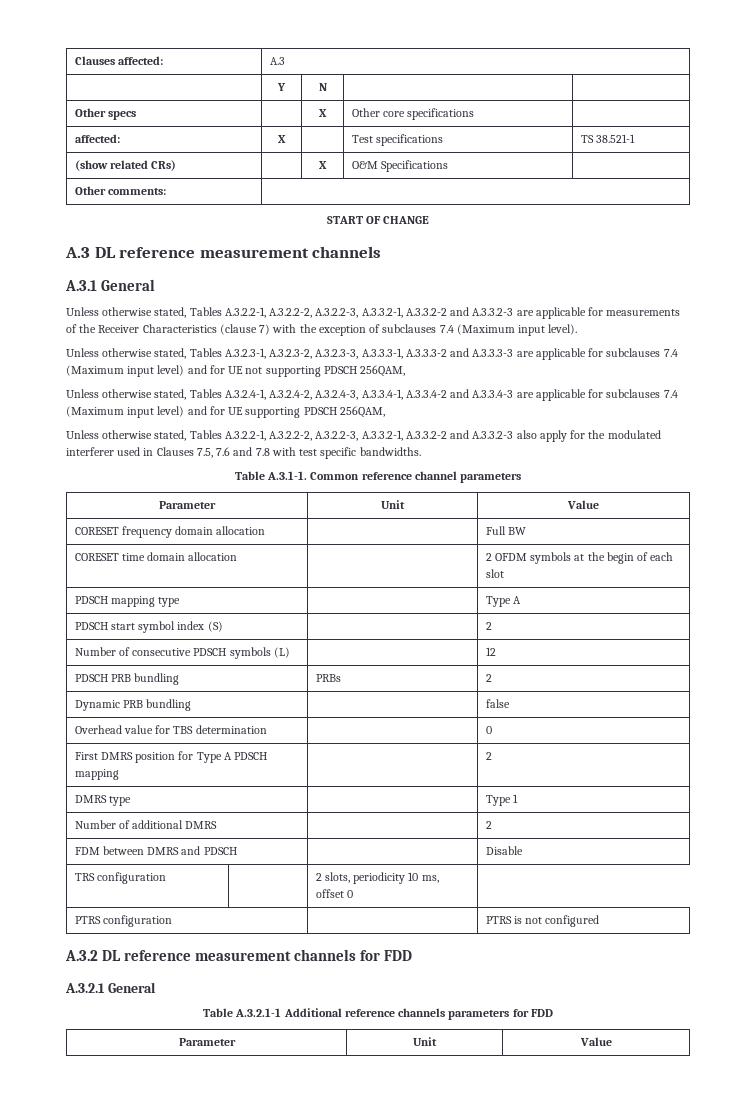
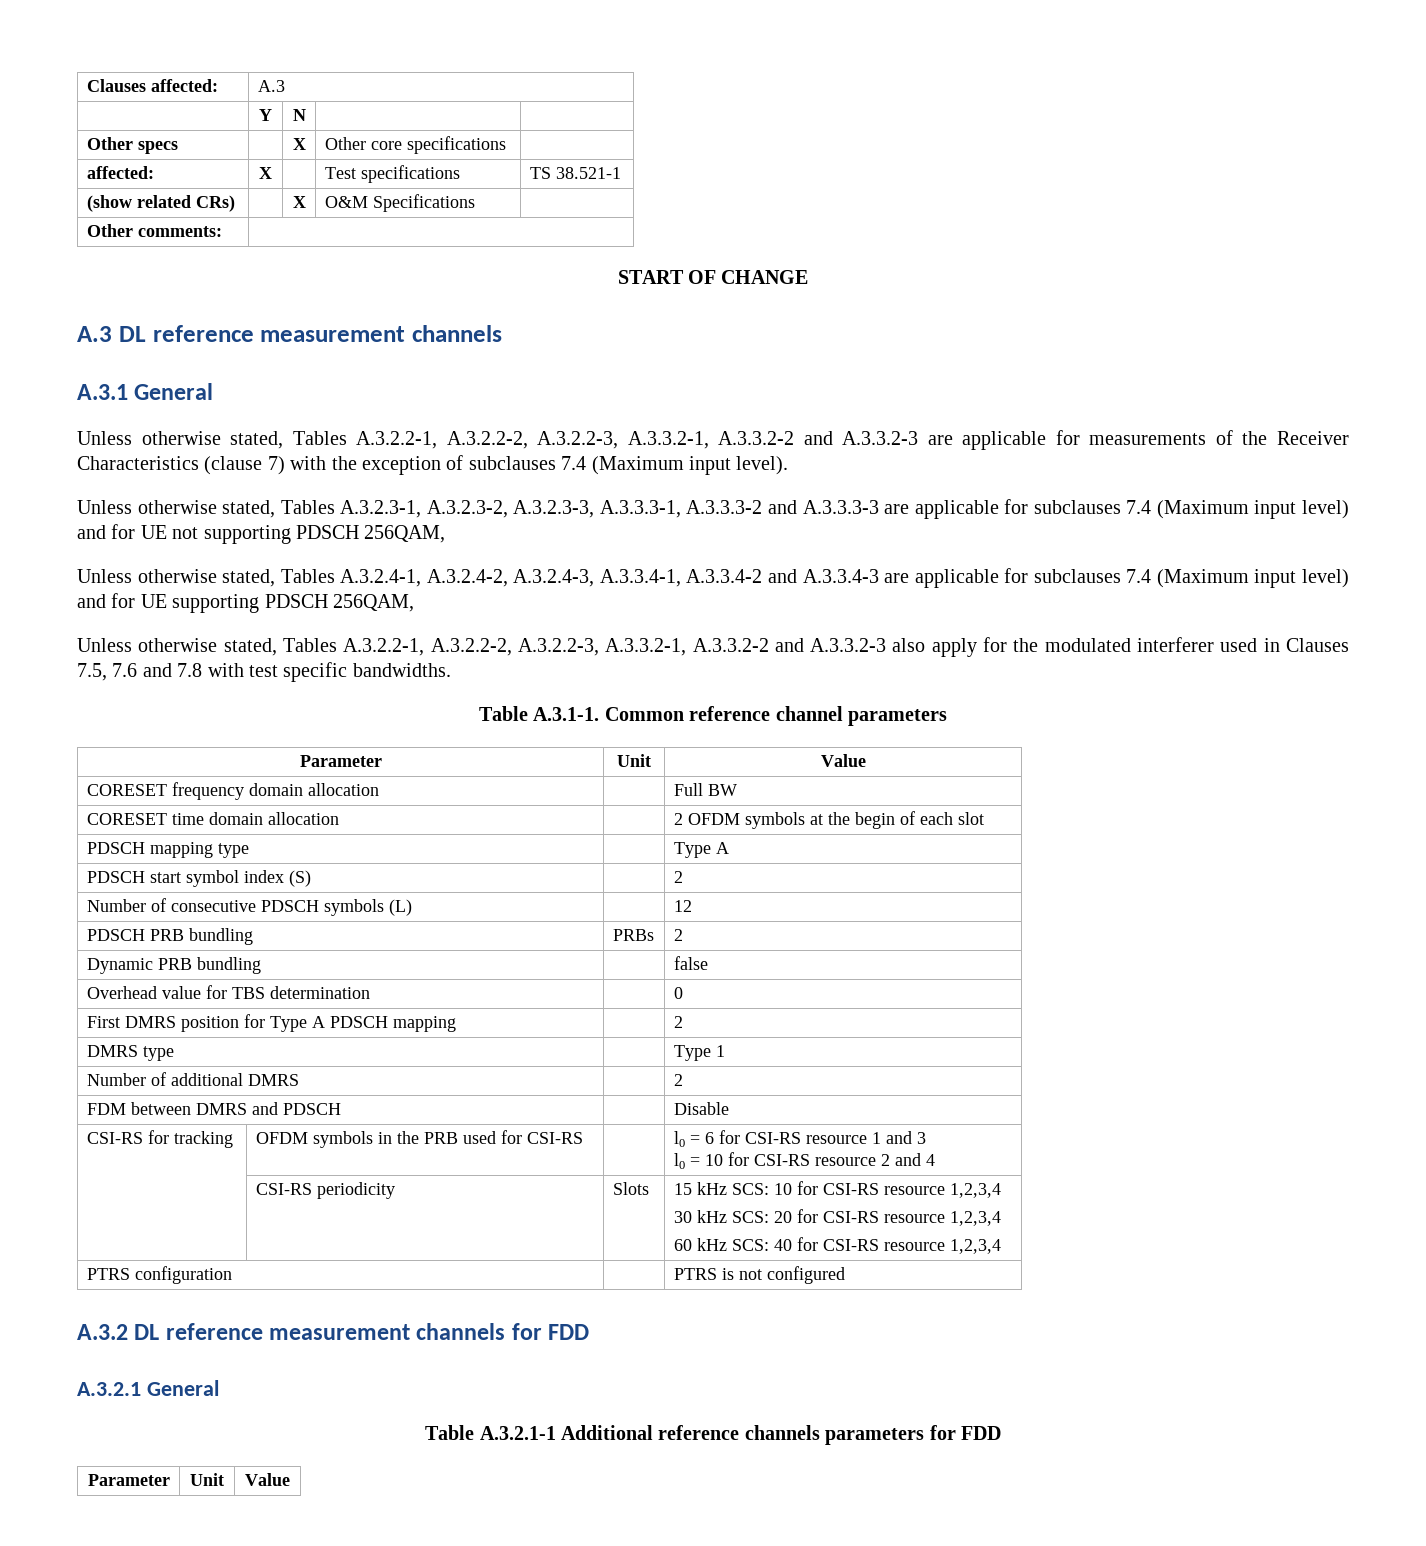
- TRS configuration | | 2 slots, periodicity 10 ms, offset 0
+ CSI-RS for tracking | OFDM symbols in the PRB used for CSI-RS | | l0 = 6 for CSI-RS resource 1 and 3
+ l0 = 10 for CSI-RS resource 2 and 4
+ | CSI-RS periodicity | Slots | 15 kHz SCS: 10 for CSI-RS resource 1,2,3,4
+ 30 kHz SCS: 20 for CSI-RS resource 1,2,3,4
+ 60 kHz SCS: 40 for CSI-RS resource 1,2,3,4

